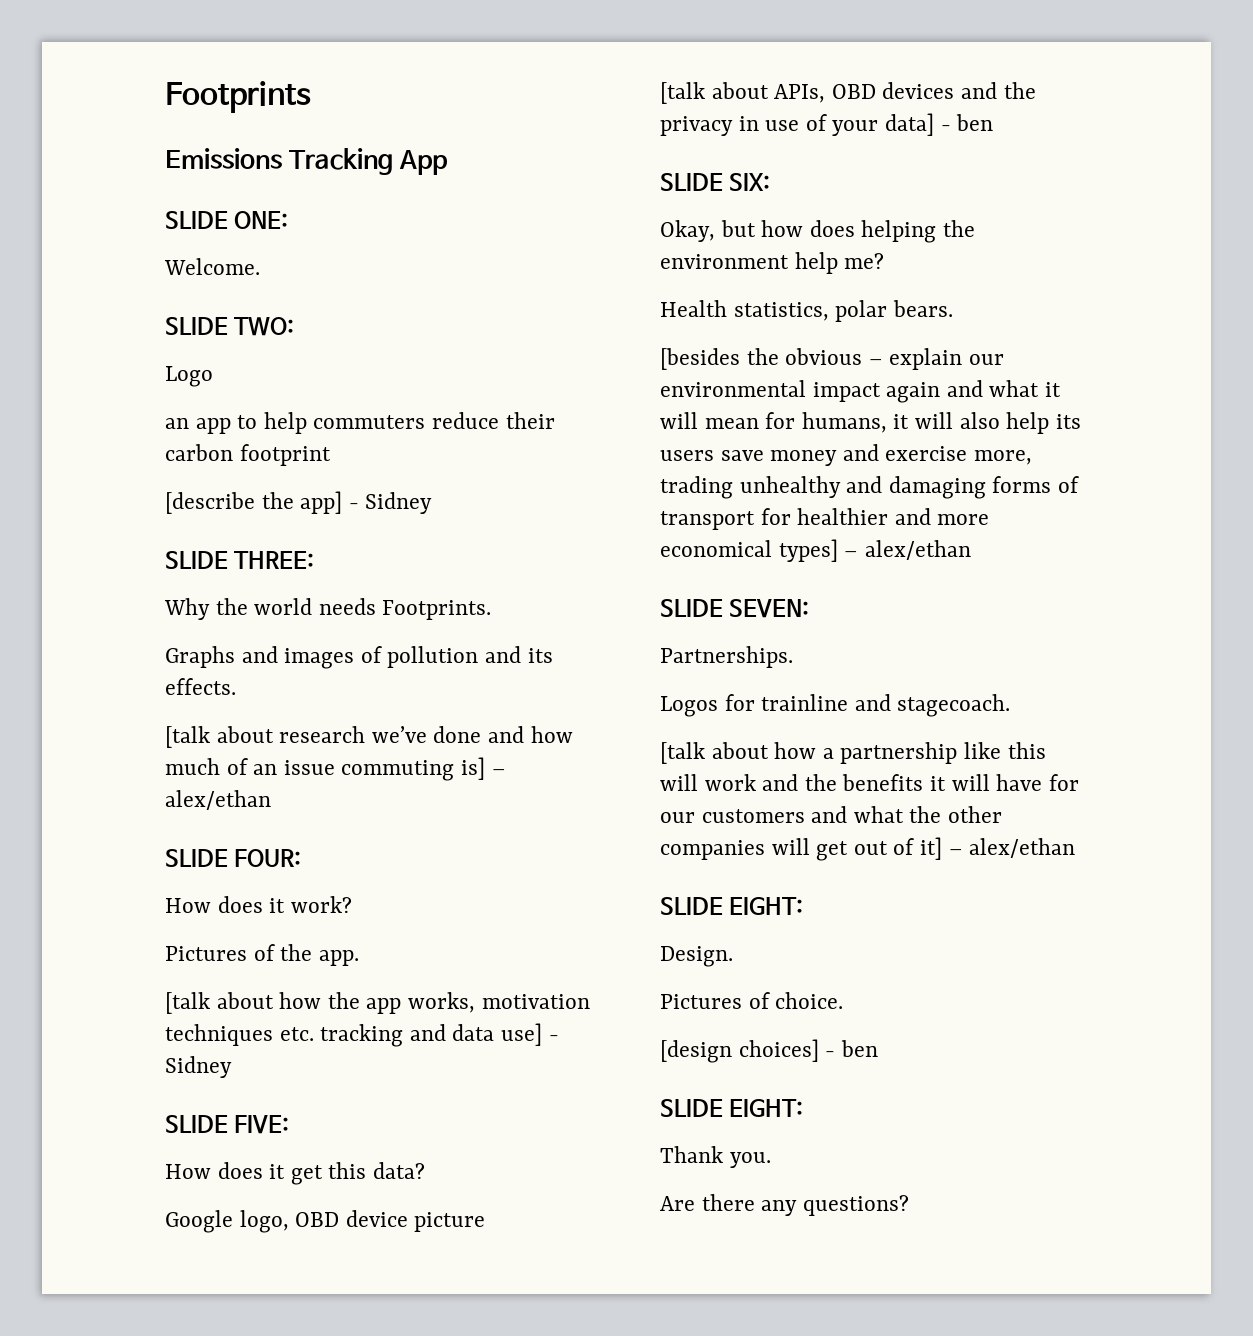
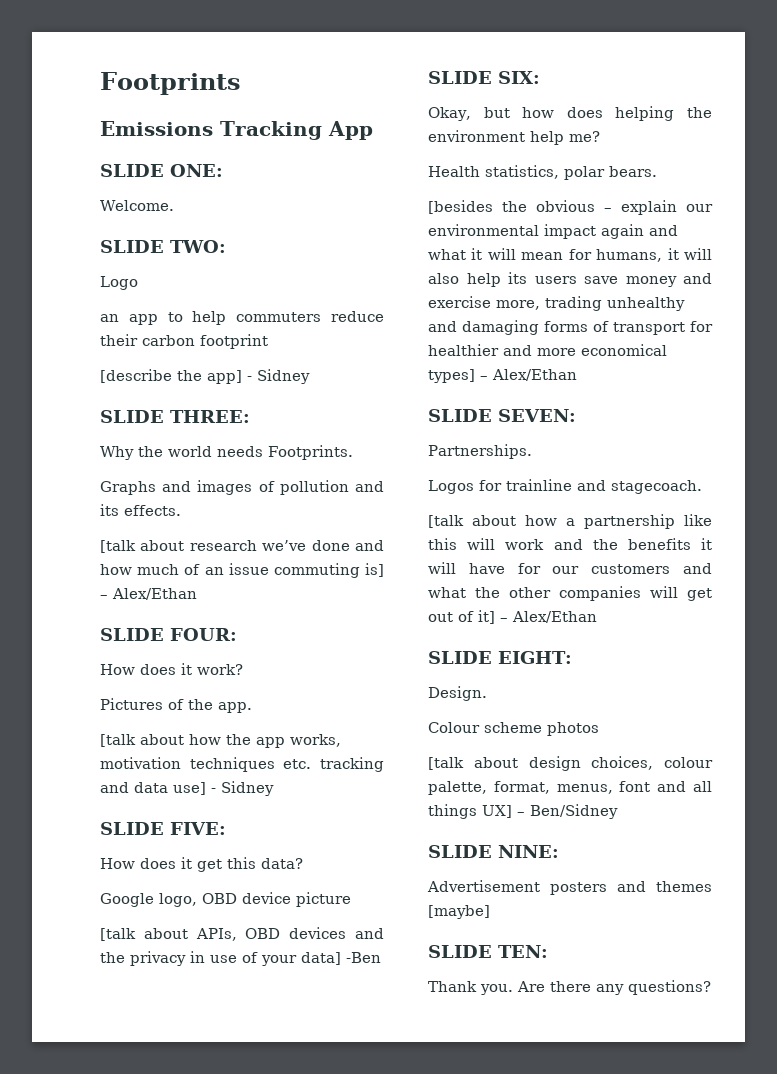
- [talk about research we’ve done and how much of an issue commuting is] – alex/ethan
+ [talk about research we’ve done and how much of an issue commuting is] – Alex/Ethan
- [talk about APIs, OBD devices and the privacy in use of your data] - ben
+ [talk about APIs, OBD devices and the privacy in use of your data] -Ben
- [besides the obvious – explain our environmental impact again and what it will mean for humans, it will also help its users save money and exercise more, trading unhealthy and damaging forms of transport for healthier and more economical types] – alex/ethan
+ [besides the obvious – explain our environmental impact again and what it will mean for humans, it will also help its users save money and exercise more, trading unhealthy and damaging forms of transport for healthier and more economical types] – Alex/Ethan
- [talk about how a partnership like this will work and the benefits it will have for our customers and what the other companies will get out of it] – alex/ethan
+ [talk about how a partnership like this will work and the benefits it will have for our customers and what the other companies will get out of it] – Alex/Ethan
- Pictures of choice.
- [design choices] - ben
- SLIDE EIGHT:
+ Colour scheme photos
+ [talk about design choices, colour palette, format, menus, font and all things UX] – Ben/Sidney
+ SLIDE NINE:
+ Advertisement posters and themes [maybe]
+ SLIDE TEN:
- Thank you.
- Are there any questions?
+ Thank you. Are there any questions?

